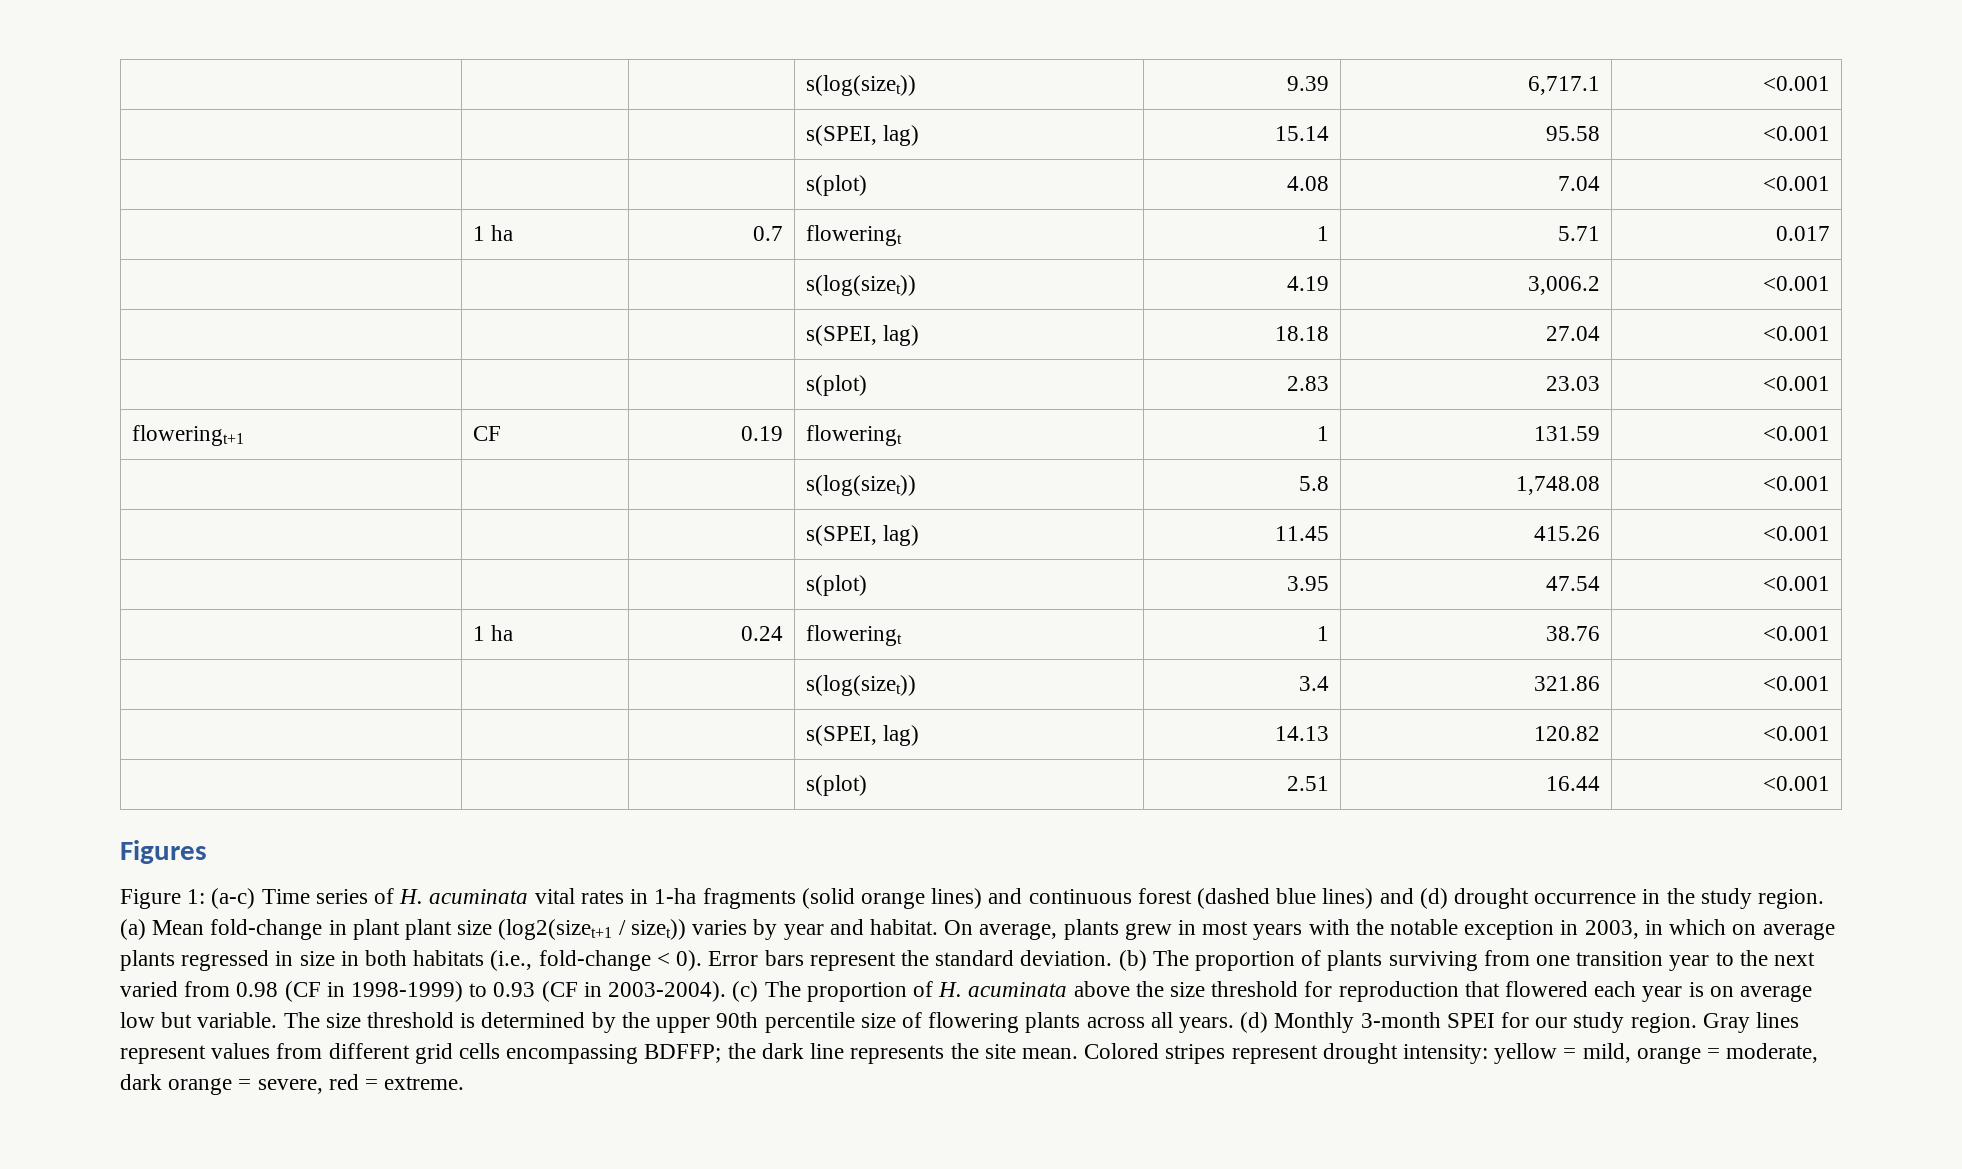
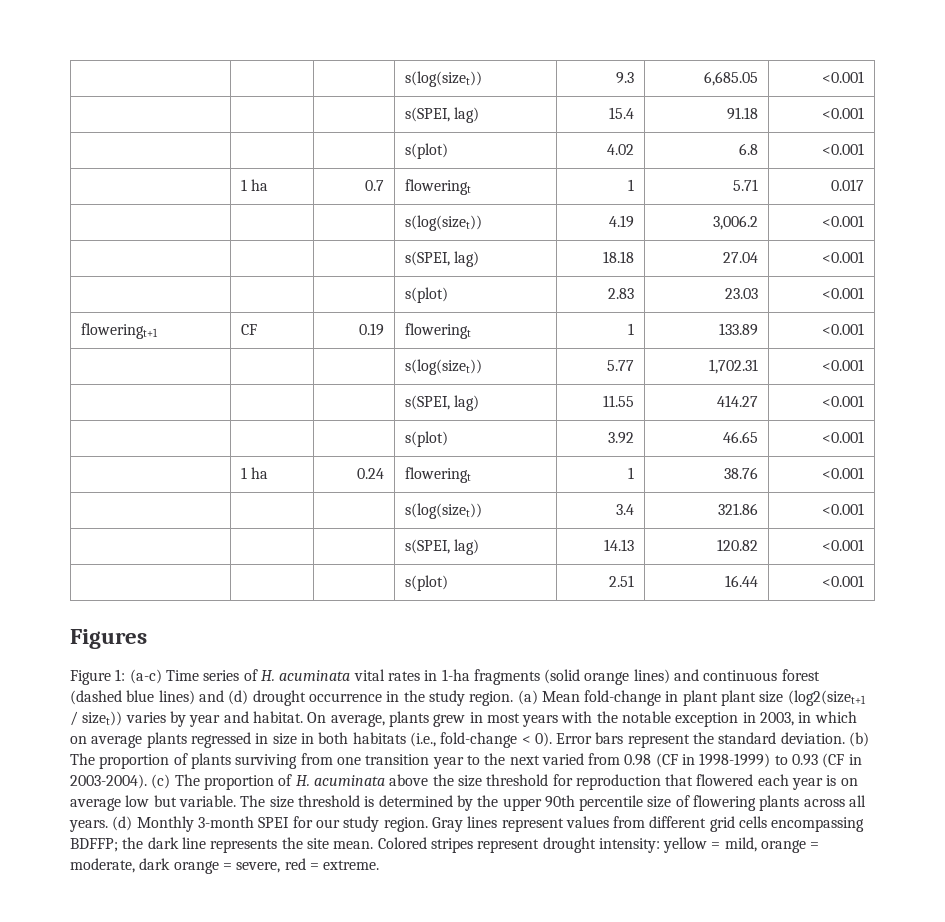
- | | | s(log(sizet)) | 9.39 | 6,717.1 | <0.001
- | | | s(SPEI, lag) | 15.14 | 95.58 | <0.001
- | | | s(plot) | 4.08 | 7.04 | <0.001
+ | | | s(log(sizet)) | 9.3 | 6,685.05 | <0.001
+ | | | s(SPEI, lag) | 15.4 | 91.18 | <0.001
+ | | | s(plot) | 4.02 | 6.8 | <0.001
- floweringt+1 | CF | 0.19 | floweringt | 1 | 131.59 | <0.001
- | | | s(log(sizet)) | 5.8 | 1,748.08 | <0.001
- | | | s(SPEI, lag) | 11.45 | 415.26 | <0.001
- | | | s(plot) | 3.95 | 47.54 | <0.001
+ floweringt+1 | CF | 0.19 | floweringt | 1 | 133.89 | <0.001
+ | | | s(log(sizet)) | 5.77 | 1,702.31 | <0.001
+ | | | s(SPEI, lag) | 11.55 | 414.27 | <0.001
+ | | | s(plot) | 3.92 | 46.65 | <0.001

